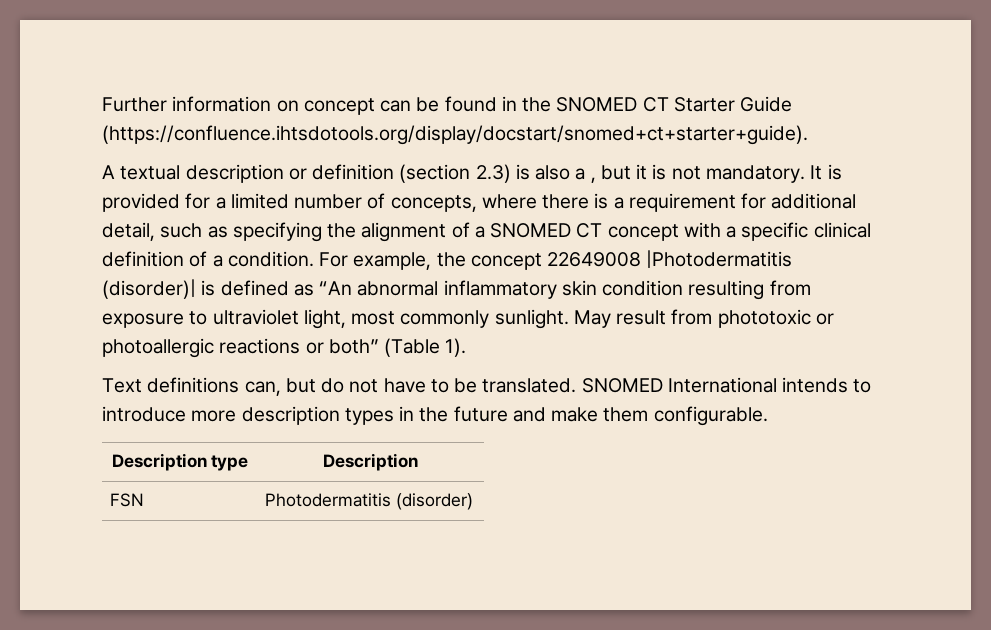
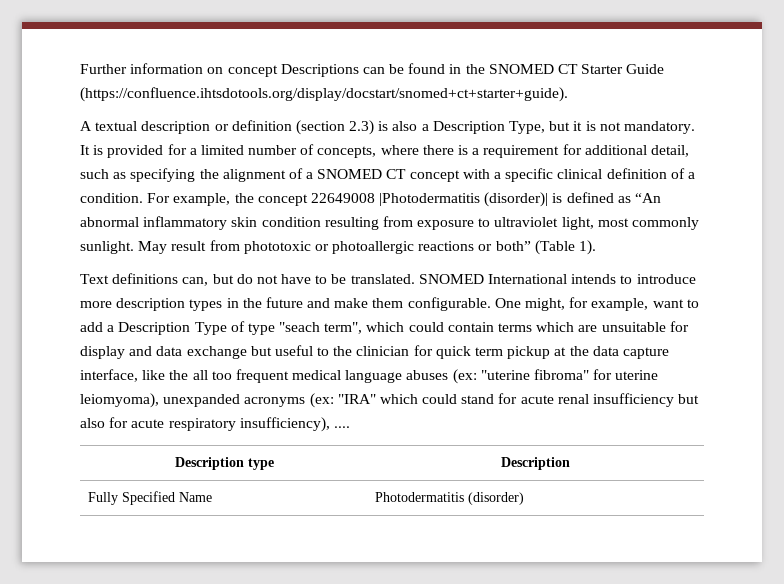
- Further information on concept can be found in the SNOMED CT Starter Guide (https://confluence.ihtsdotools.org/display/docstart/snomed+ct+starter+guide).
+ Further information on concept Descriptions can be found in the SNOMED CT Starter Guide (https://confluence.ihtsdotools.org/display/docstart/snomed+ct+starter+guide).
- A textual description or definition (section 2.3) is also a , but it is not mandatory.
+ A textual description or definition (section 2.3) is also a Description Type, but it is not mandatory.
+ One might, for example, want to add a Description Type of type "seach term", which could contain terms which are unsuitable for display and data exchange but useful to the clinician for quick term pickup at the data capture interface, like the all too frequent medical language abuses (ex: "uterine fibroma" for uterine leiomyoma), unexpanded acronyms (ex: "IRA" which could stand for acute renal insufficiency but also for acute respiratory insufficiency), ....
- FSN | Photodermatitis (disorder)
+ Fully Specified Name | Photodermatitis (disorder)

